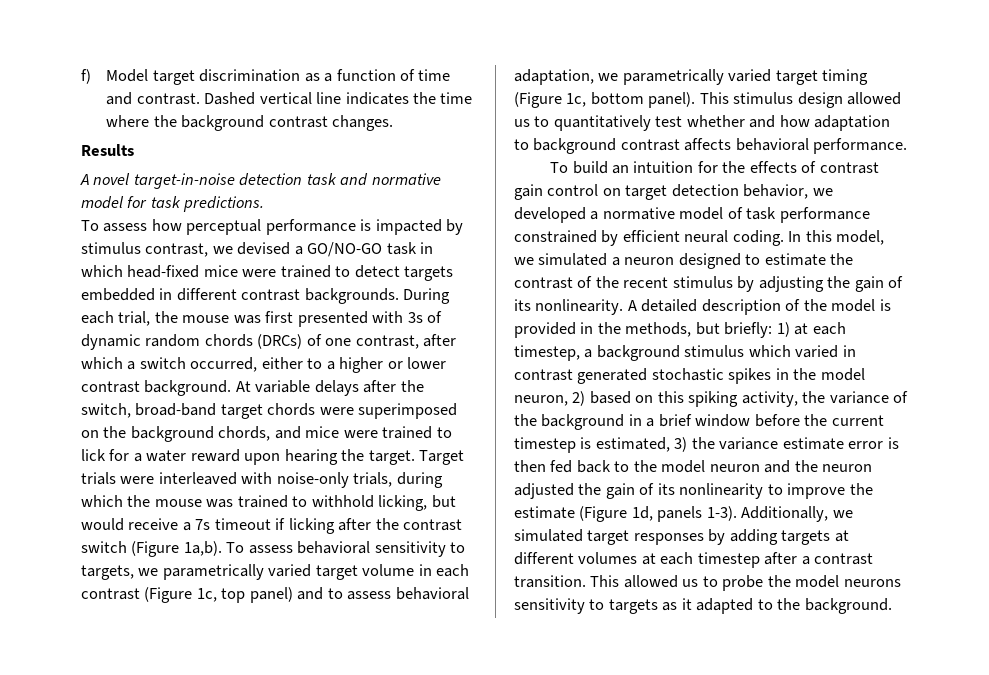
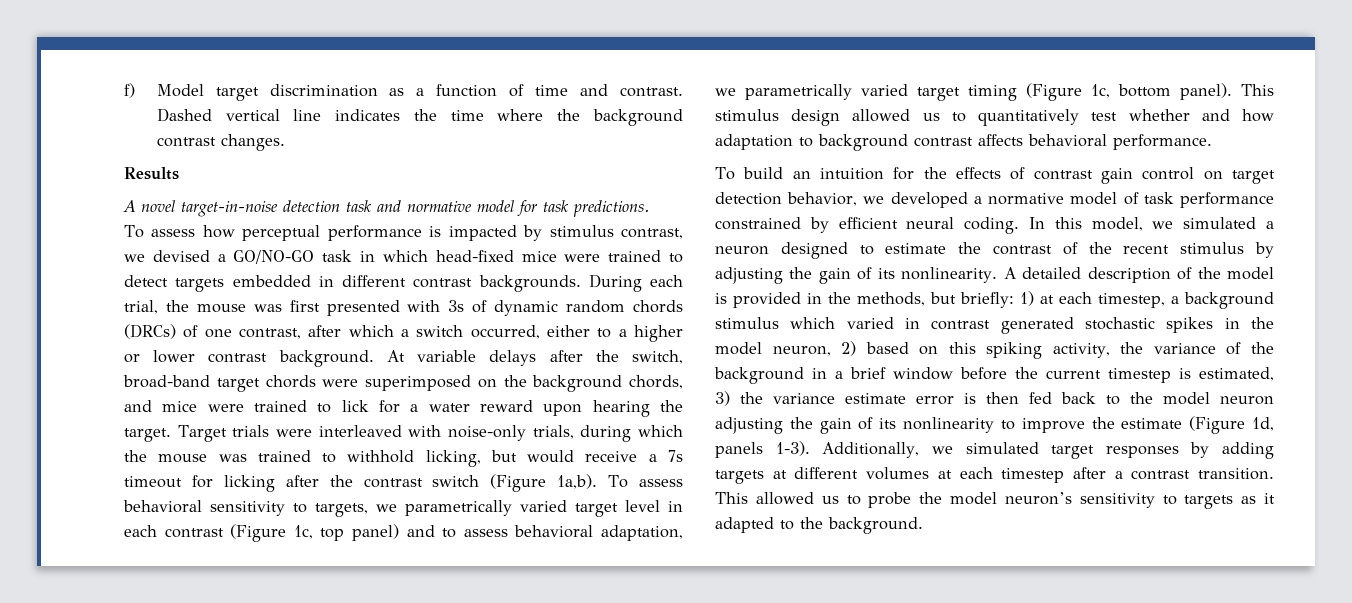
- Target trials were interleaved with noise-only trials, during which the mouse was trained to withhold licking, but would receive a 7s timeout if licking after the contrast switch (Figure 1a,b).
+ Target trials were interleaved with noise-only trials, during which the mouse was trained to withhold licking, but would receive a 7s timeout for licking after the contrast switch (Figure 1a,b).
- To assess behavioral sensitivity to targets, we parametrically varied target volume in each contrast (Figure 1c, top panel) and to assess behavioral adaptation, we parametrically varied target timing (Figure 1c, bottom panel).
+ To assess behavioral sensitivity to targets, we parametrically varied target level in each contrast (Figure 1c, top panel) and to assess behavioral adaptation, we parametrically varied target timing (Figure 1c, bottom panel).
- 1) at each timestep, a background stimulus which varied in contrast generated stochastic spikes in the model neuron, 2) based on this spiking activity, the variance of the background in a brief window before the current timestep is estimated, 3) the variance estimate error is then fed back to the model neuron and the neuron adjusted the gain of its nonlinearity to improve the estimate (Figure 1d, panels 1-3).
+ 1) at each timestep, a background stimulus which varied in contrast generated stochastic spikes in the model neuron, 2) based on this spiking activity, the variance of the background in a brief window before the current timestep is estimated, 3) the variance estimate error is then fed back to the model neuron adjusting the gain of its nonlinearity to improve the estimate (Figure 1d, panels 1-3).
- This allowed us to probe the model neurons sensitivity to targets as it adapted to the background.
+ This allowed us to probe the model neuron’s sensitivity to targets as it adapted to the background.

